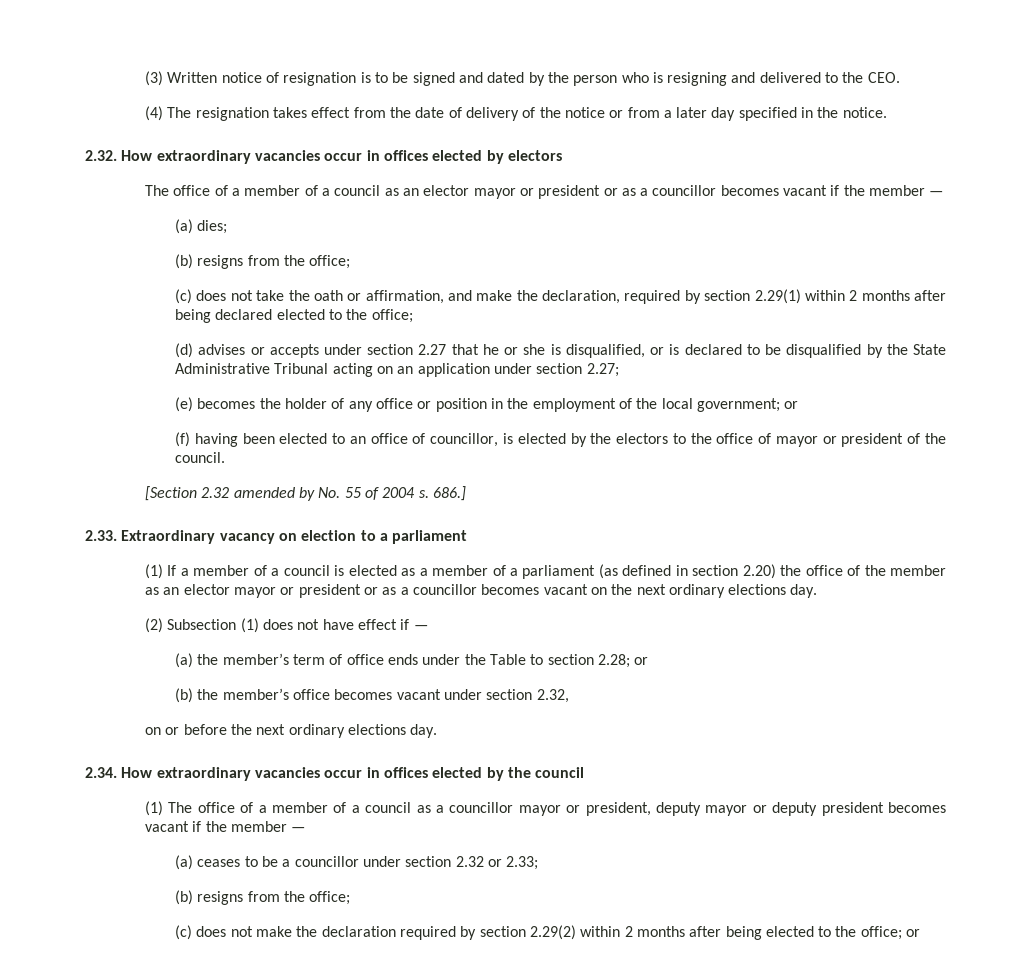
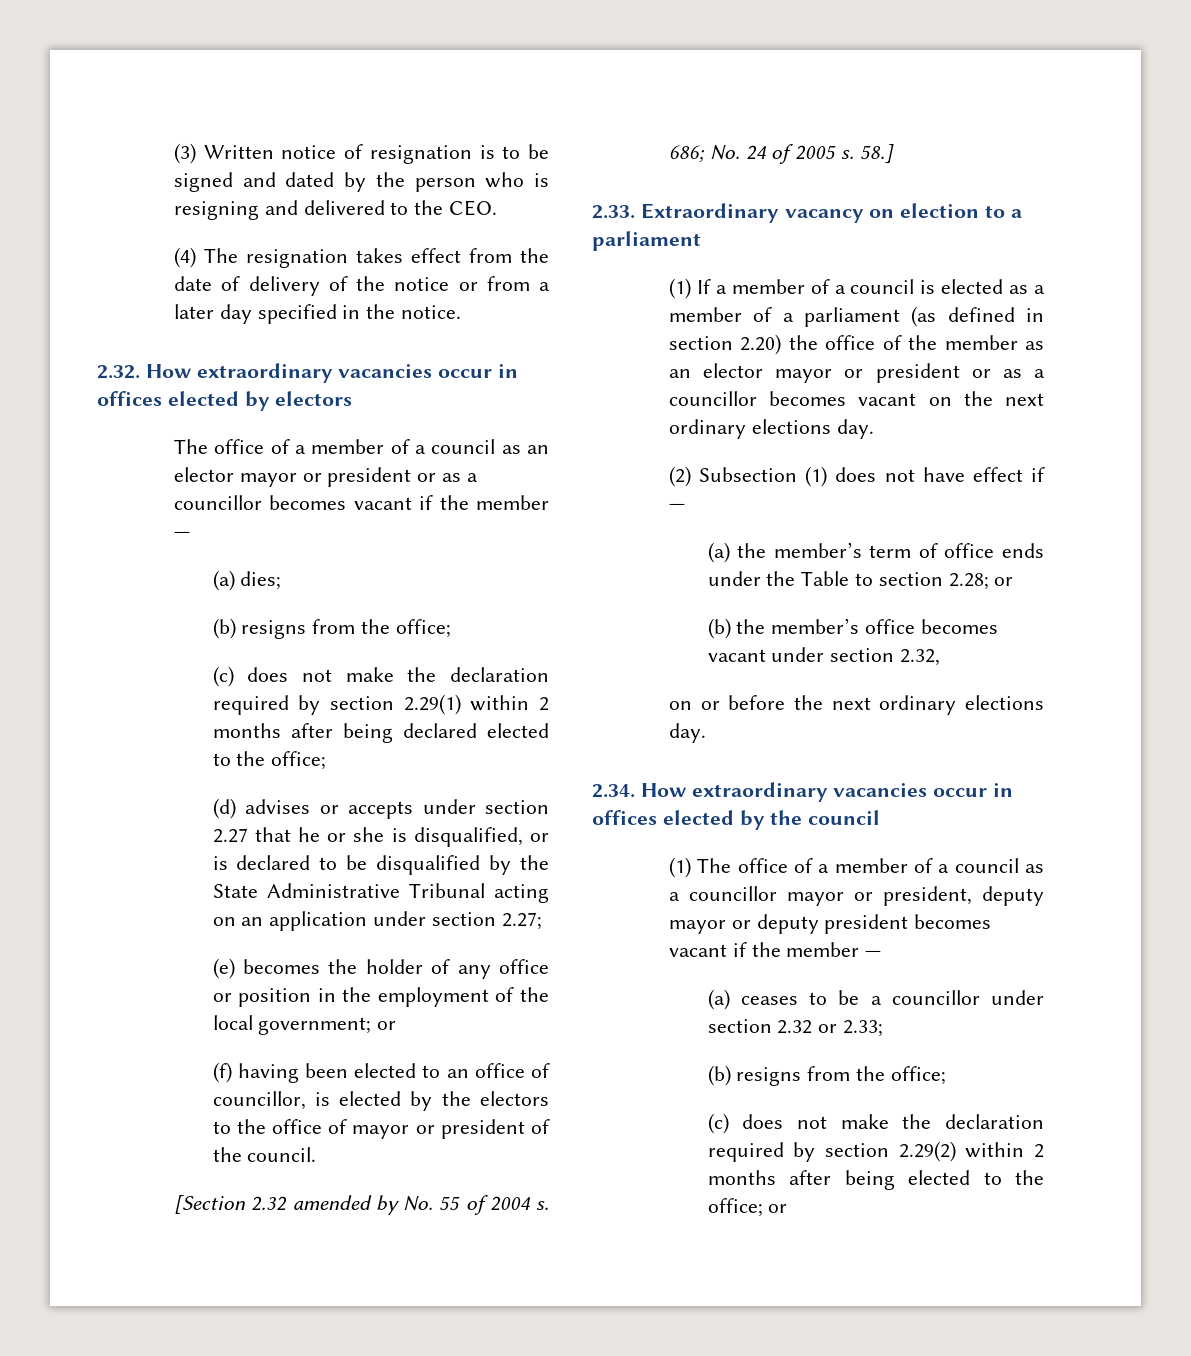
- (c) does not take the oath or affirmation, and make the declaration, required by section 2.29(1) within 2 months after being declared elected to the office;
+ (c) does not make the declaration required by section 2.29(1) within 2 months after being declared elected to the office;
- 686.]
+ 686; No. 24 of 2005 s. 58.]

